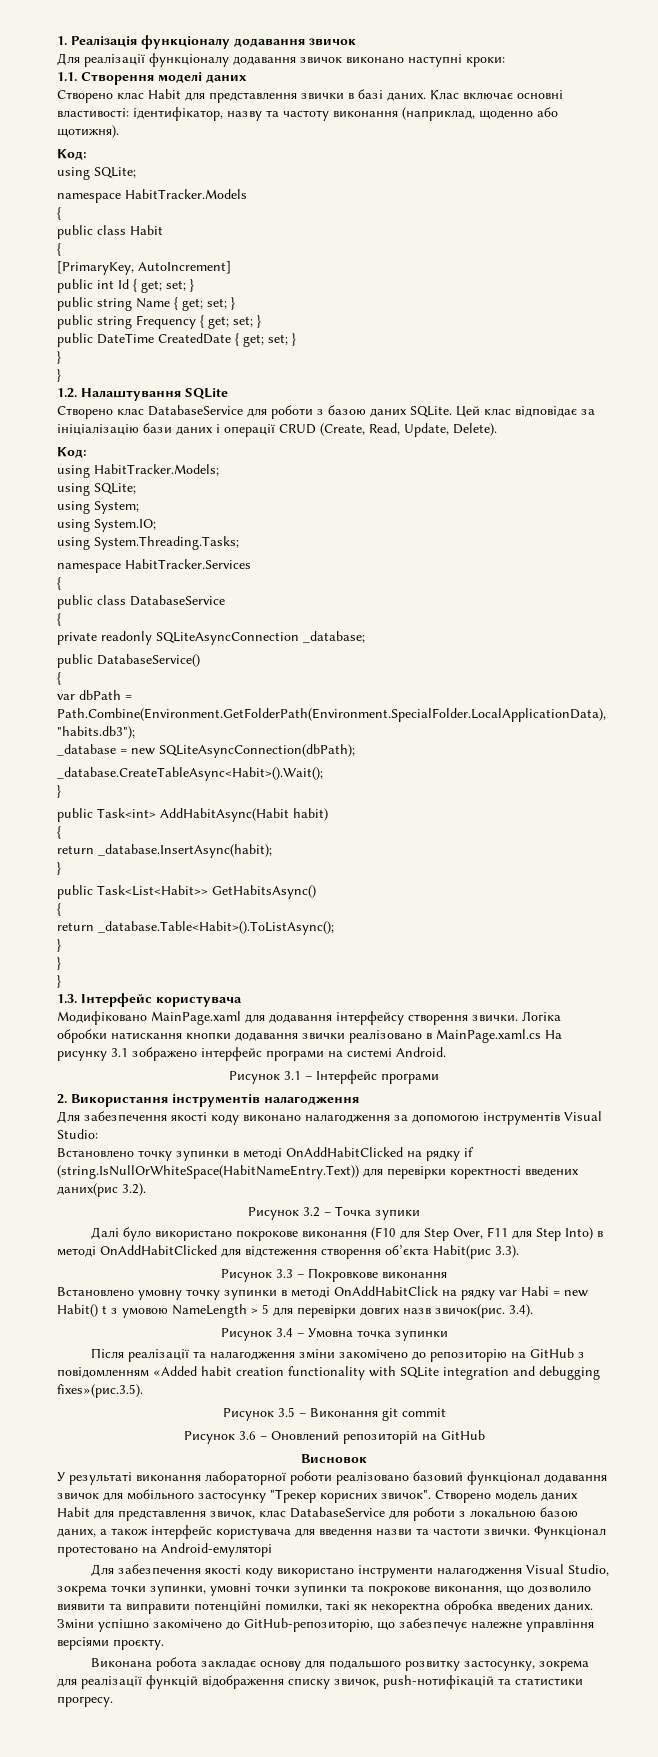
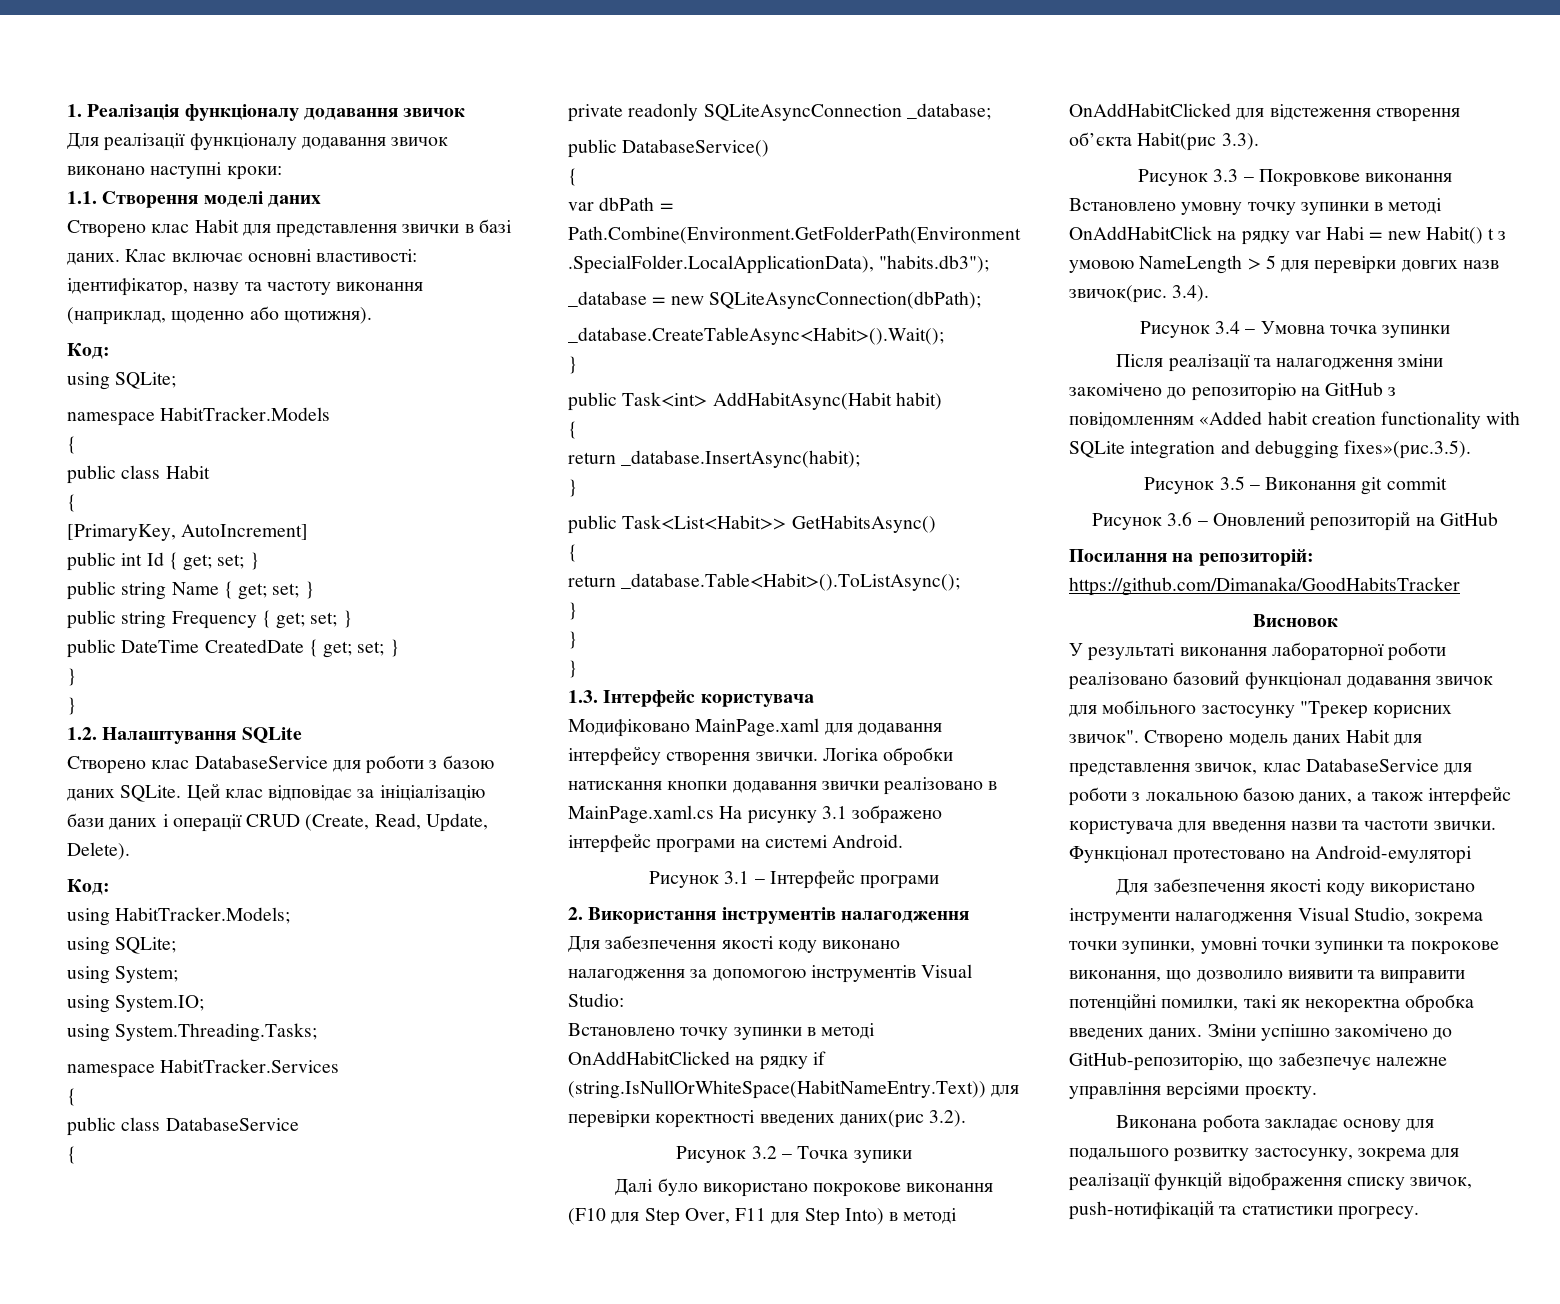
+ Посилання на репозиторій: https://github.com/Dimanaka/GoodHabitsTracker

